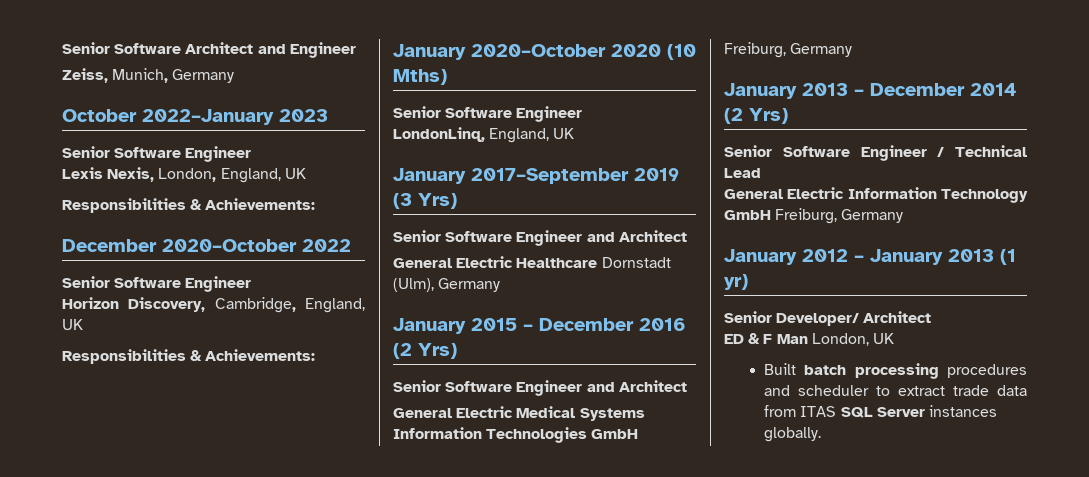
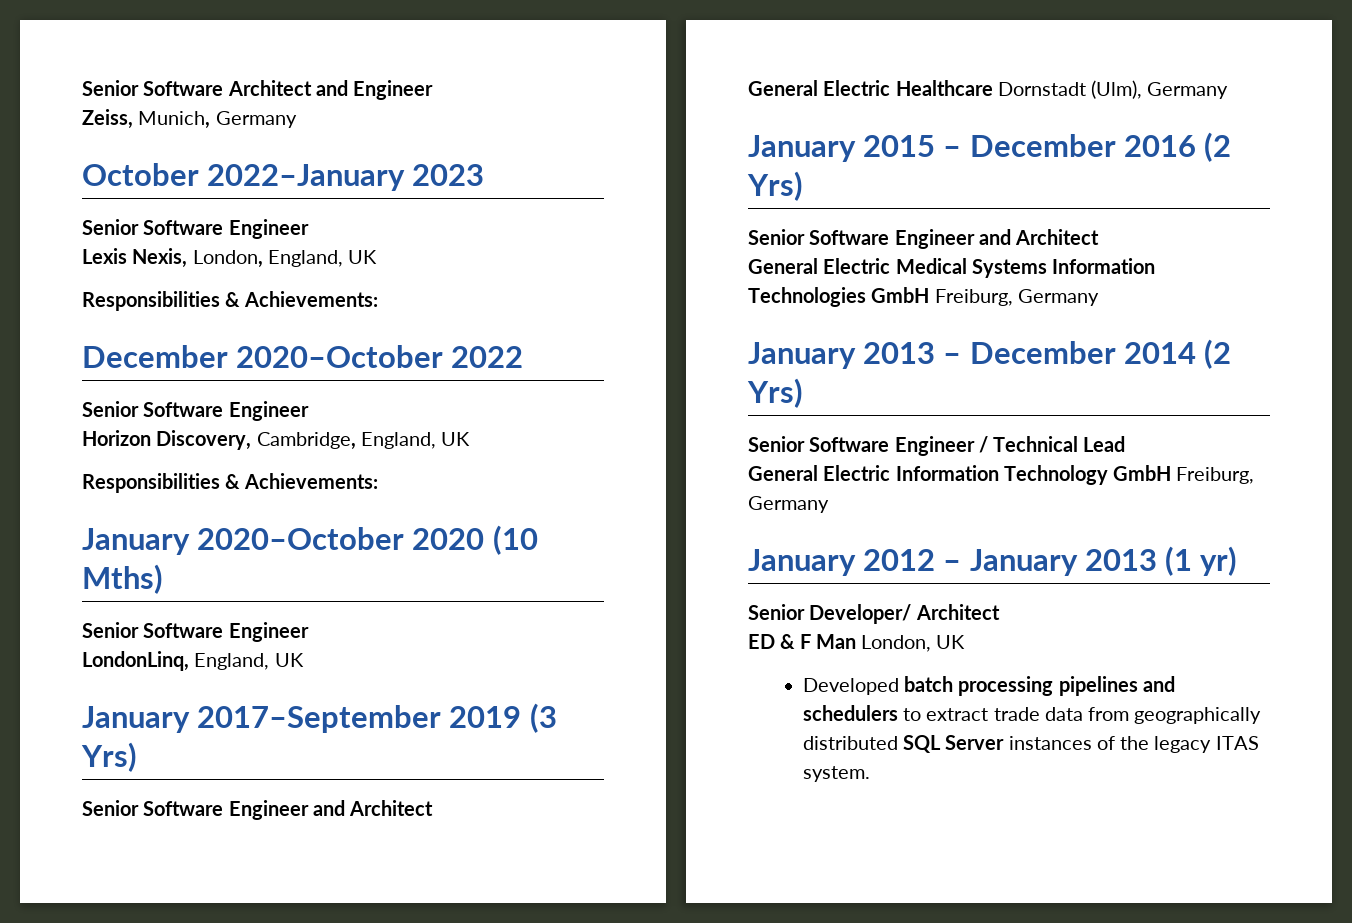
- Built batch processing procedures and scheduler to extract trade data from ITAS SQL Server instances globally.
+ Developed batch processing pipelines and schedulers to extract trade data from geographically distributed SQL Server instances of the legacy ITAS system.

